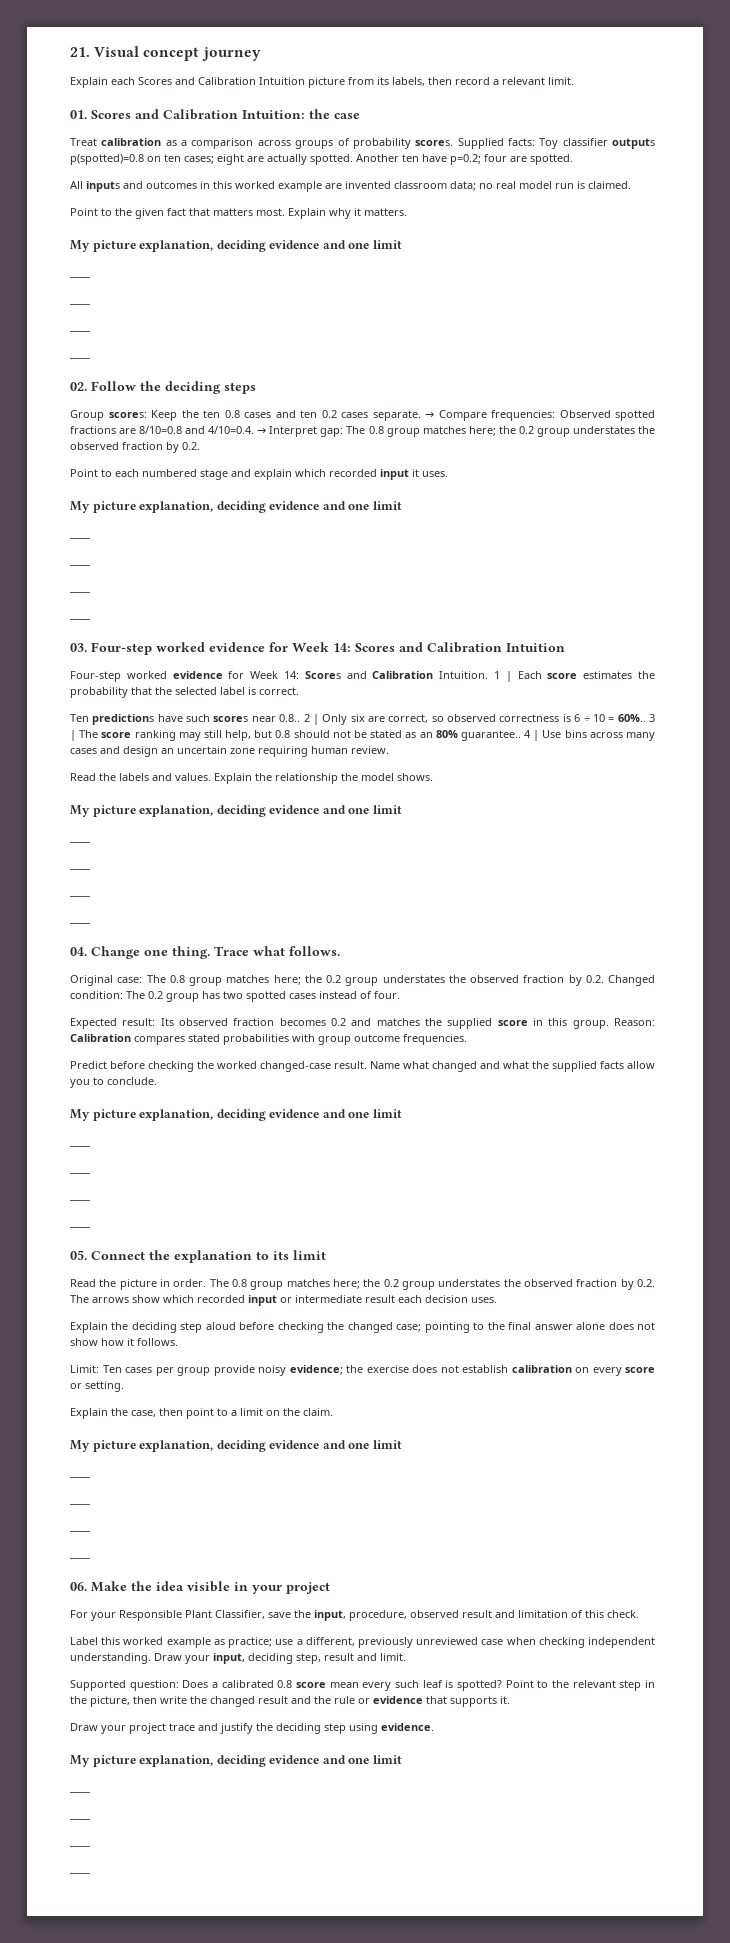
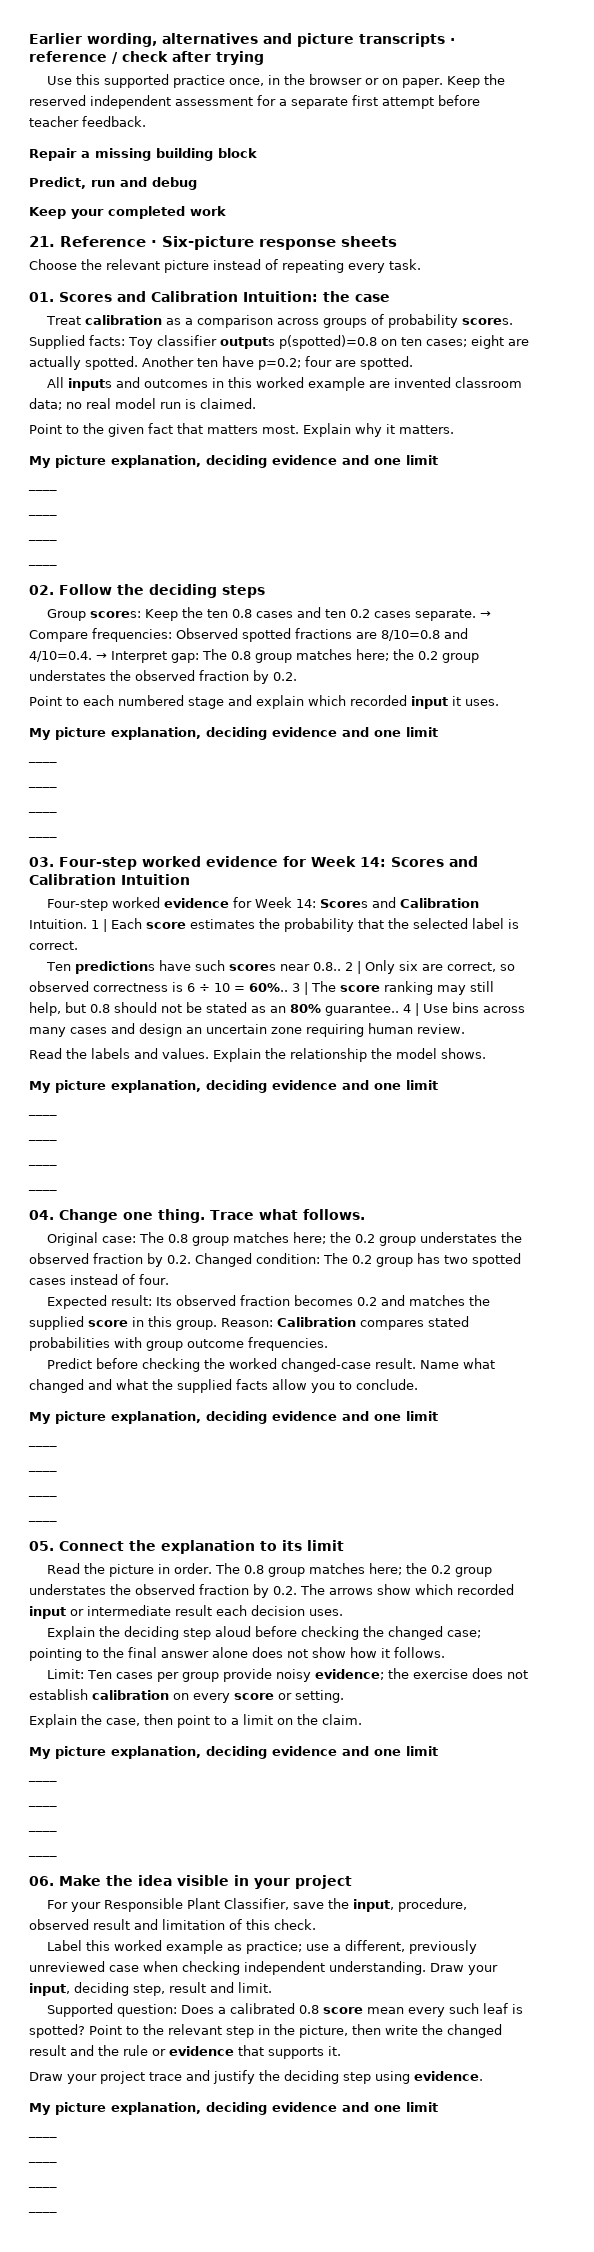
- 21. Visual concept journey
- Explain each Scores and Calibration Intuition picture from its labels, then record a relevant limit.
+ Earlier wording, alternatives and picture transcripts · reference / check after trying
+ Use this supported practice once, in the browser or on paper. Keep the reserved independent assessment for a separate first attempt before teacher feedback.
+ Repair a missing building block
+ Predict, run and debug
+ Keep your completed work
+ 21. Reference · Six-picture response sheets
+ Choose the relevant picture instead of repeating every task.

